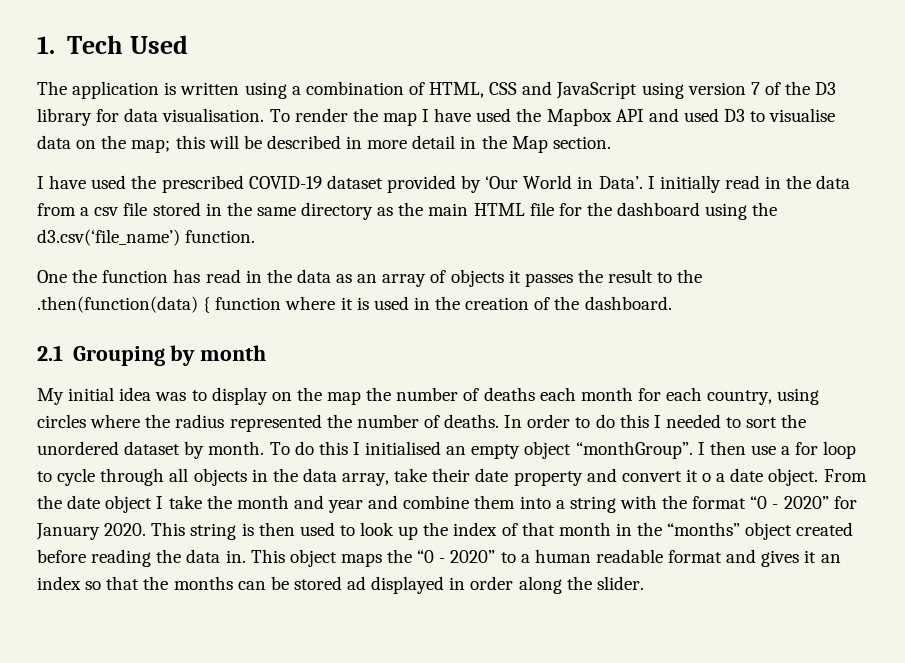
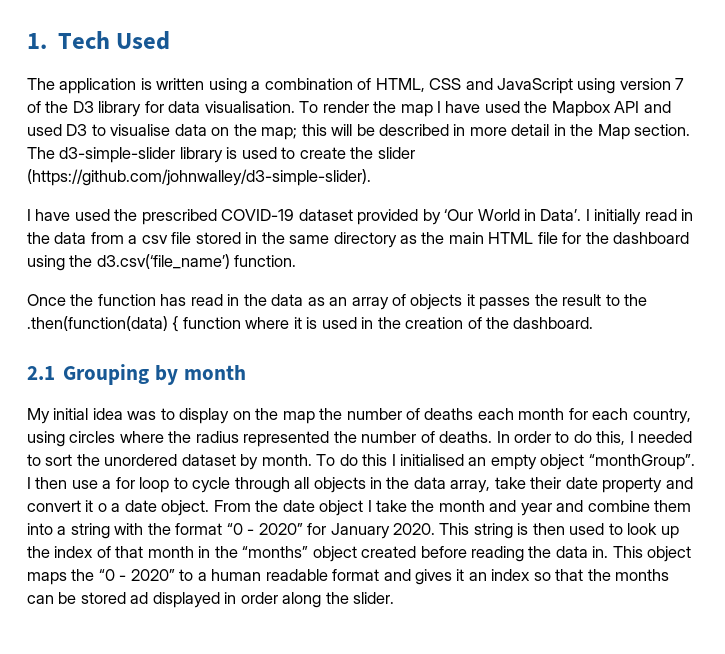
+ The d3-simple-slider library is used to create the slider (https://github.com/johnwalley/d3-simple-slider).
- One the function has read in the data as an array of objects it passes the result to the .then(function(data) { function where it is used in the creation of the dashboard.
+ Once the function has read in the data as an array of objects it passes the result to the .then(function(data) { function where it is used in the creation of the dashboard.
- In order to do this I needed to sort the unordered dataset by month.
+ In order to do this, I needed to sort the unordered dataset by month.

